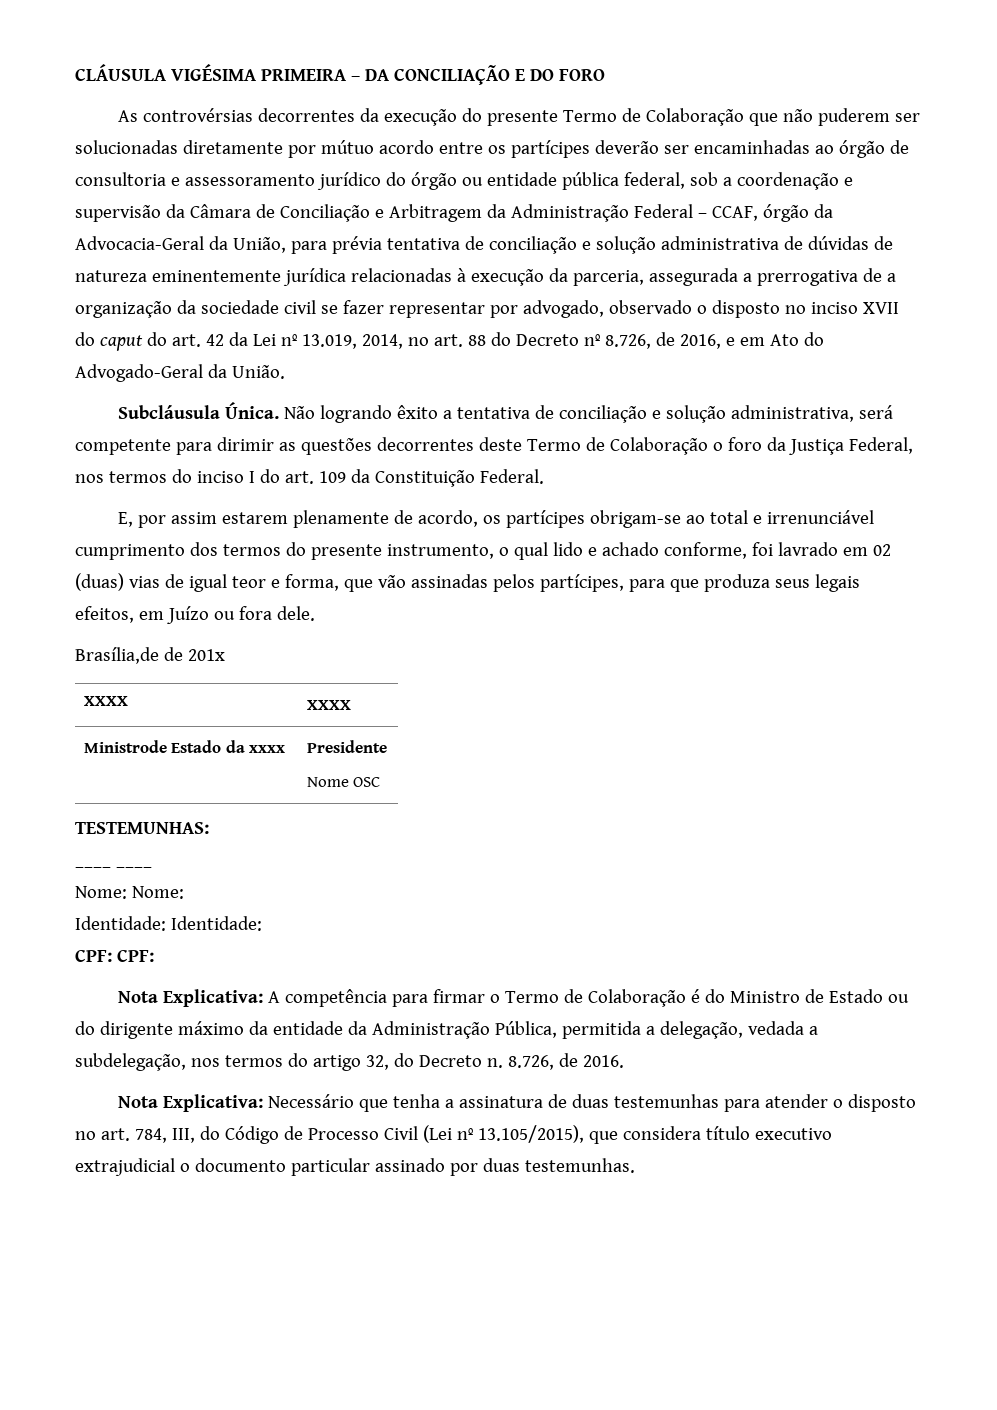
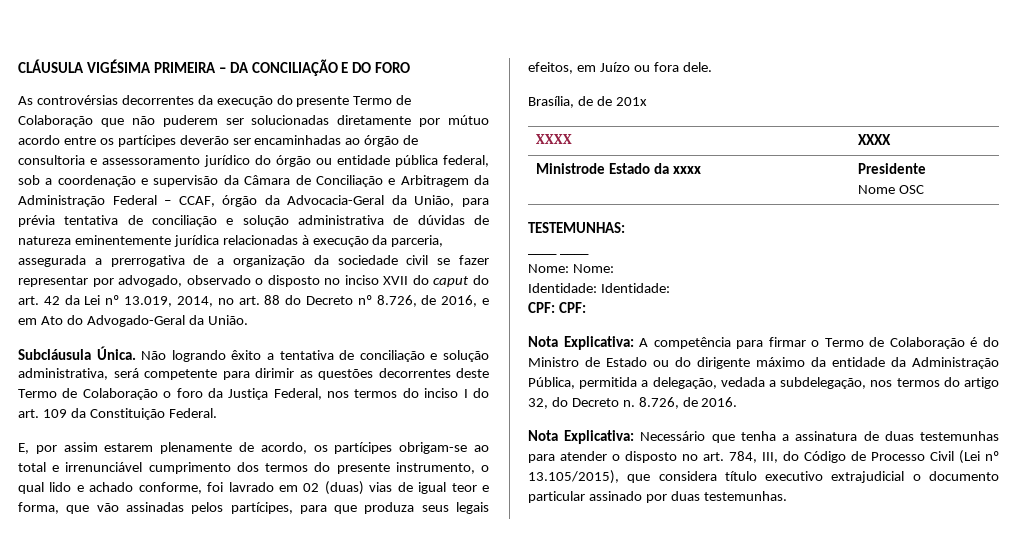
- Brasília,de de 201x
+ Brasília, de de 201x

